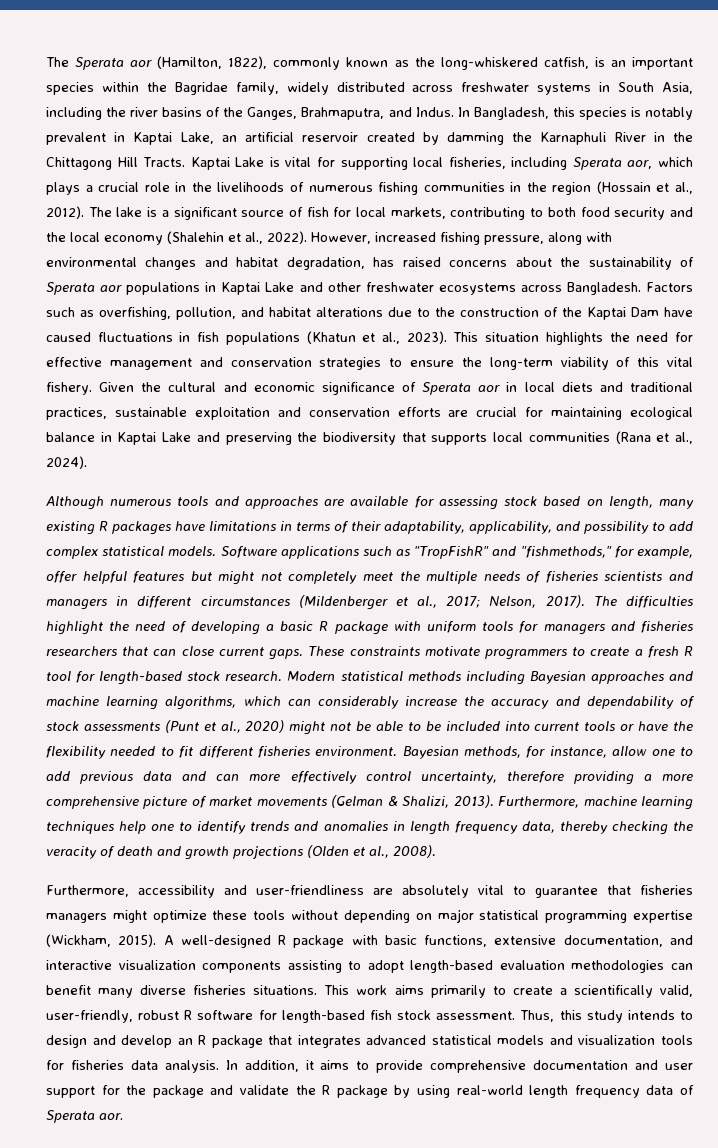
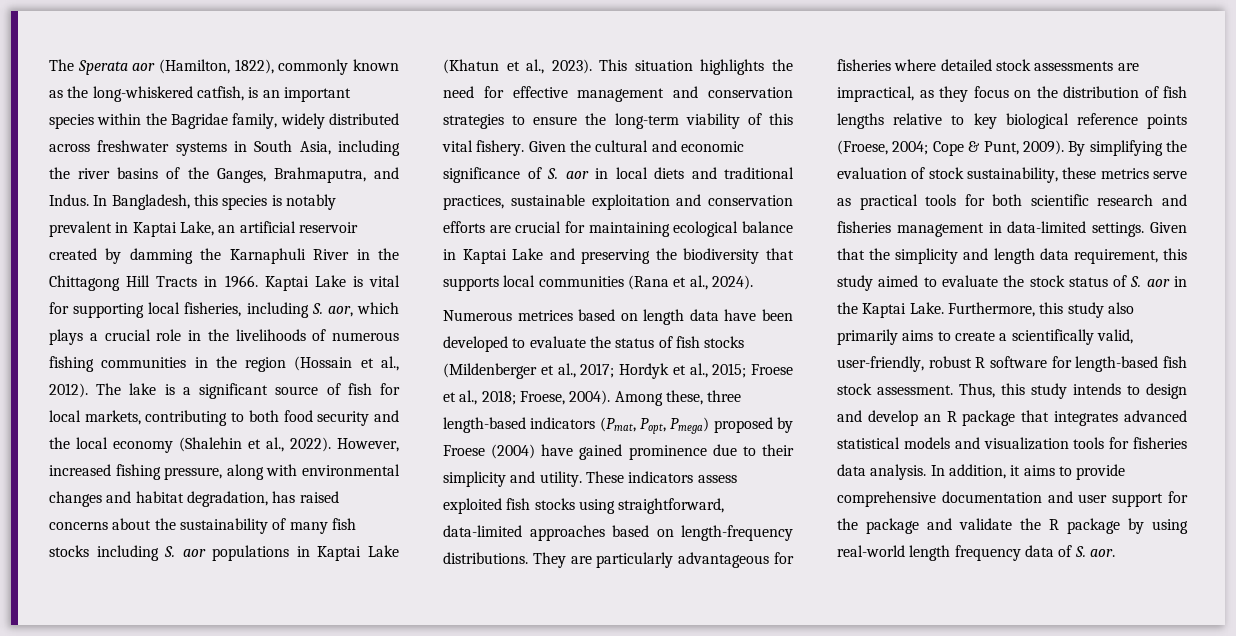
- In Bangladesh, this species is notably prevalent in Kaptai Lake, an artificial reservoir created by damming the Karnaphuli River in the Chittagong Hill Tracts.
+ In Bangladesh, this species is notably prevalent in Kaptai Lake, an artificial reservoir created by damming the Karnaphuli River in the Chittagong Hill Tracts in 1966.
- Kaptai Lake is vital for supporting local fisheries, including Sperata aor, which plays a crucial role in the livelihoods of numerous fishing communities in the region (Hossain et al., 2012).
+ Kaptai Lake is vital for supporting local fisheries, including S. aor, which plays a crucial role in the livelihoods of numerous fishing communities in the region (Hossain et al., 2012).
- However, increased fishing pressure, along with environmental changes and habitat degradation, has raised concerns about the sustainability of Sperata aor populations in Kaptai Lake and other freshwater ecosystems across Bangladesh. Factors such as overfishing, pollution, and habitat alterations due to the construction of the Kaptai Dam have caused fluctuations in fish populations (Khatun et al., 2023).
+ However, increased fishing pressure, along with environmental changes and habitat degradation, has raised concerns about the sustainability of many fish stocks including S. aor populations in Kaptai Lake (Khatun et al., 2023).
- Given the cultural and economic significance of Sperata aor in local diets and traditional practices, sustainable exploitation and conservation efforts are crucial for maintaining ecological balance in Kaptai Lake and preserving the biodiversity that supports local communities (Rana et al., 2024).
+ Given the cultural and economic significance of S. aor in local diets and traditional practices, sustainable exploitation and conservation efforts are crucial for maintaining ecological balance in Kaptai Lake and preserving the biodiversity that supports local communities (Rana et al., 2024).
- Although numerous tools and approaches are available for assessing stock based on length, many existing R packages have limitations in terms of their adaptability, applicability, and possibility to add complex statistical models. Software applications such as "TropFishR" and "fishmethods," for example, offer helpful features but might not completely meet the multiple needs of fisheries scientists and managers in different circumstances (Mildenberger et al., 2017; Nelson, 2017). The difficulties highlight the need of developing a basic R package with uniform tools for managers and fisheries researchers that can close current gaps. These constraints motivate programmers to create a fresh R tool for length-based stock research. Modern statistical methods including Bayesian approaches and machine learning algorithms, which can considerably increase the accuracy and dependability of stock assessments (Punt et al., 2020) might not be able to be included into current tools or have the flexibility needed to fit different fisheries environment. Bayesian methods, for instance, allow one to add previous data and can more effectively control uncertainty, therefore providing a more comprehensive picture of market movements (Gelman & Shalizi, 2013). Furthermore, machine learning techniques help one to identify trends and anomalies in length frequency data, thereby checking the veracity of death and growth projections (Olden et al., 2008).
- Furthermore, accessibility and user-friendliness are absolutely vital to guarantee that fisheries managers might optimize these tools without depending on major statistical programming expertise (Wickham, 2015). A well-designed R package with basic functions, extensive documentation, and interactive visualization components assisting to adopt length-based evaluation methodologies can benefit many diverse fisheries situations. This work aims primarily to create a scientifically valid, user-friendly, robust R software for length-based fish stock assessment.
+ Numerous metrices based on length data have been developed to evaluate the status of fish stocks (Mildenberger et al., 2017; Hordyk et al., 2015; Froese et al., 2018; Froese, 2004). Among these, three length-based indicators (Pmat, Popt, Pmega) proposed by Froese (2004) have gained prominence due to their simplicity and utility. These indicators assess exploited fish stocks using straightforward, data-limited approaches based on length-frequency distributions. They are particularly advantageous for fisheries where detailed stock assessments are impractical, as they focus on the distribution of fish lengths relative to key biological reference points (Froese, 2004; Cope & Punt, 2009). By simplifying the evaluation of stock sustainability, these metrics serve as practical tools for both scientific research and fisheries management in data-limited settings. Given that the simplicity and length data requirement, this study aimed to evaluate the stock status of S. aor in the Kaptai Lake. Furthermore, this study also primarily aims to create a scientifically valid, user-friendly, robust R software for length-based fish stock assessment.
- In addition, it aims to provide comprehensive documentation and user support for the package and validate the R package by using real-world length frequency data of Sperata aor.
+ In addition, it aims to provide comprehensive documentation and user support for the package and validate the R package by using real-world length frequency data of S. aor.

